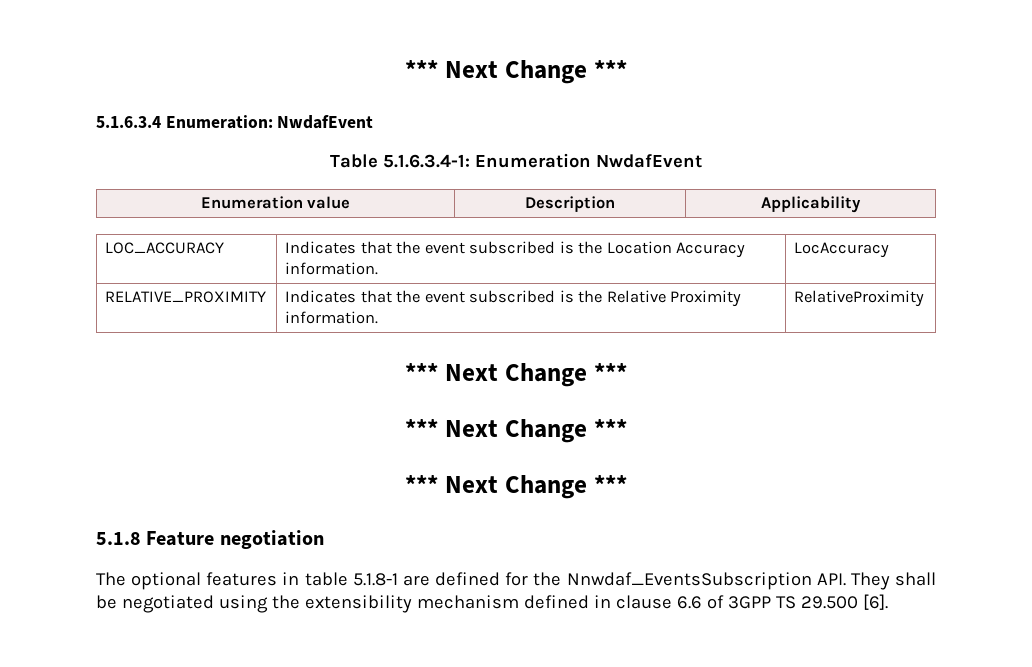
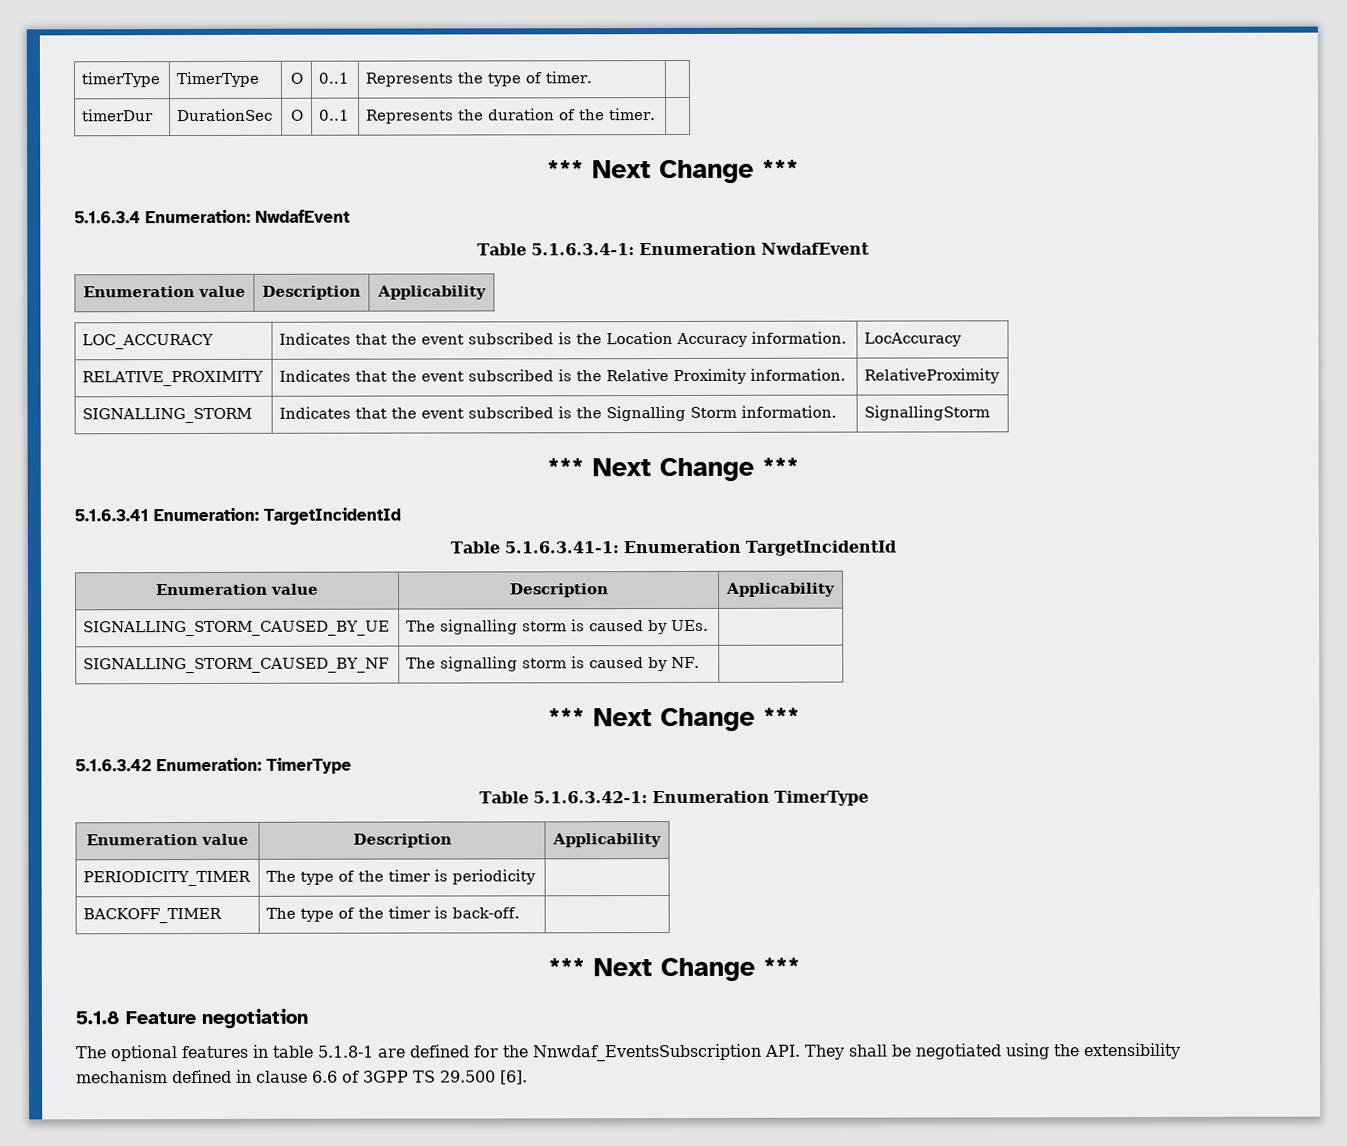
+ timerType | TimerType | O | 0..1 | Represents the type of timer. |
+ timerDur | DurationSec | O | 0..1 | Represents the duration of the timer. |
  RELATIVE_PROXIMITY | Indicates that the event subscribed is the Relative Proximity information. | RelativeProximity
+ SIGNALLING_STORM | Indicates that the event subscribed is the Signalling Storm information. | SignallingStorm
  *** Next Change ***
+ 5.1.6.3.41 Enumeration: TargetIncidentId
+ Table 5.1.6.3.41-1: Enumeration TargetIncidentId
+ Enumeration value | Description | Applicability
+ SIGNALLING_STORM_CAUSED_BY_UE | The signalling storm is caused by UEs. |
+ SIGNALLING_STORM_CAUSED_BY_NF | The signalling storm is caused by NF. |
  *** Next Change ***
+ 5.1.6.3.42 Enumeration: TimerType
+ Table 5.1.6.3.42-1: Enumeration TimerType
+ Enumeration value | Description | Applicability
+ PERIODICITY_TIMER | The type of the timer is periodicity |
+ BACKOFF_TIMER | The type of the timer is back-off. |

